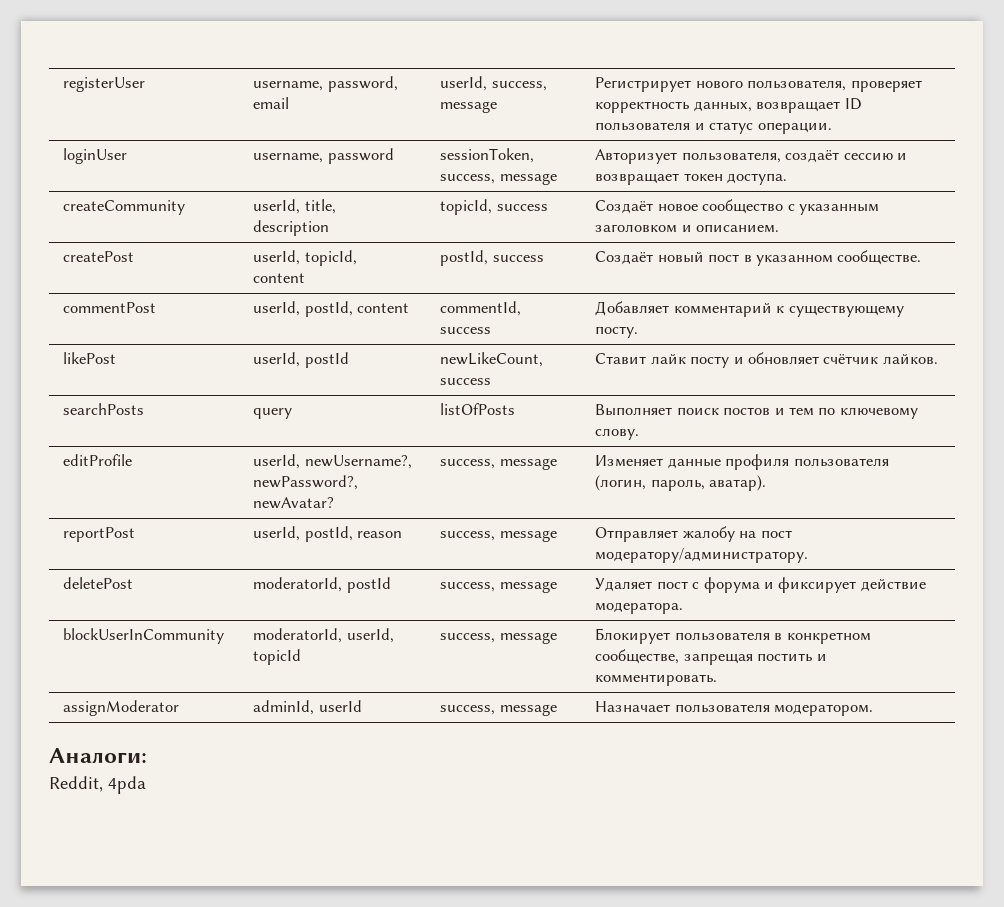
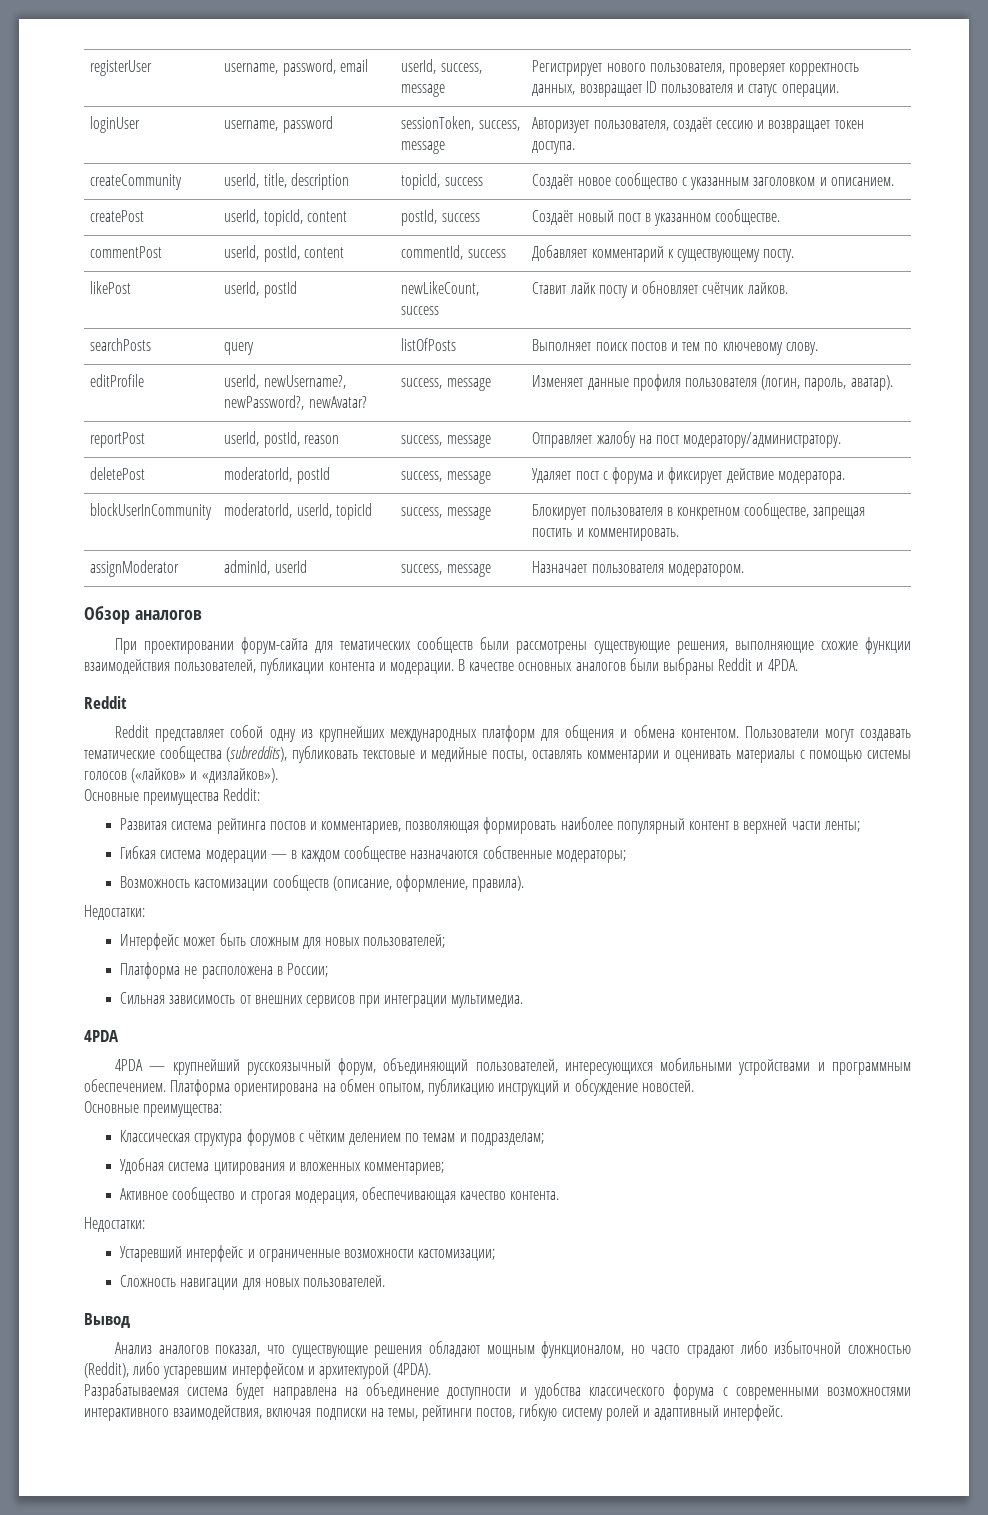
- Аналоги:
- Reddit, 4pda
+ Обзор аналогов
+ При проектировании форум-сайта для тематических сообществ были рассмотрены существующие решения, выполняющие схожие функции взаимодействия пользователей, публикации контента и модерации. В качестве основных аналогов были выбраны Reddit и 4PDA.
+ Reddit
+ Reddit представляет собой одну из крупнейших международных платформ для общения и обмена контентом. Пользователи могут создавать тематические сообщества (subreddits), публиковать текстовые и медийные посты, оставлять комментарии и оценивать материалы с помощью системы голосов («лайков» и «дизлайков»).
+ Основные преимущества Reddit:
+ Развитая система рейтинга постов и комментариев, позволяющая формировать наиболее популярный контент в верхней части ленты;
+ Гибкая система модерации — в каждом сообществе назначаются собственные модераторы;
+ Возможность кастомизации сообществ (описание, оформление, правила).
+ Недостатки:
+ Интерфейс может быть сложным для новых пользователей;
+ Платформа не расположена в России;
+ Сильная зависимость от внешних сервисов при интеграции мультимедиа.
+ 4PDA
+ 4PDA — крупнейший русскоязычный форум, объединяющий пользователей, интересующихся мобильными устройствами и программным обеспечением. Платформа ориентирована на обмен опытом, публикацию инструкций и обсуждение новостей.
+ Основные преимущества:
+ Классическая структура форумов с чётким делением по темам и подразделам;
+ Удобная система цитирования и вложенных комментариев;
+ Активное сообщество и строгая модерация, обеспечивающая качество контента.
+ Недостатки:
+ Устаревший интерфейс и ограниченные возможности кастомизации;
+ Сложность навигации для новых пользователей.
+ Вывод
+ Анализ аналогов показал, что существующие решения обладают мощным функционалом, но часто страдают либо избыточной сложностью (Reddit), либо устаревшим интерфейсом и архитектурой (4PDA).
+ Разрабатываемая система будет направлена на объединение доступности и удобства классического форума с современными возможностями интерактивного взаимодействия, включая подписки на темы, рейтинги постов, гибкую систему ролей и адаптивный интерфейс.

